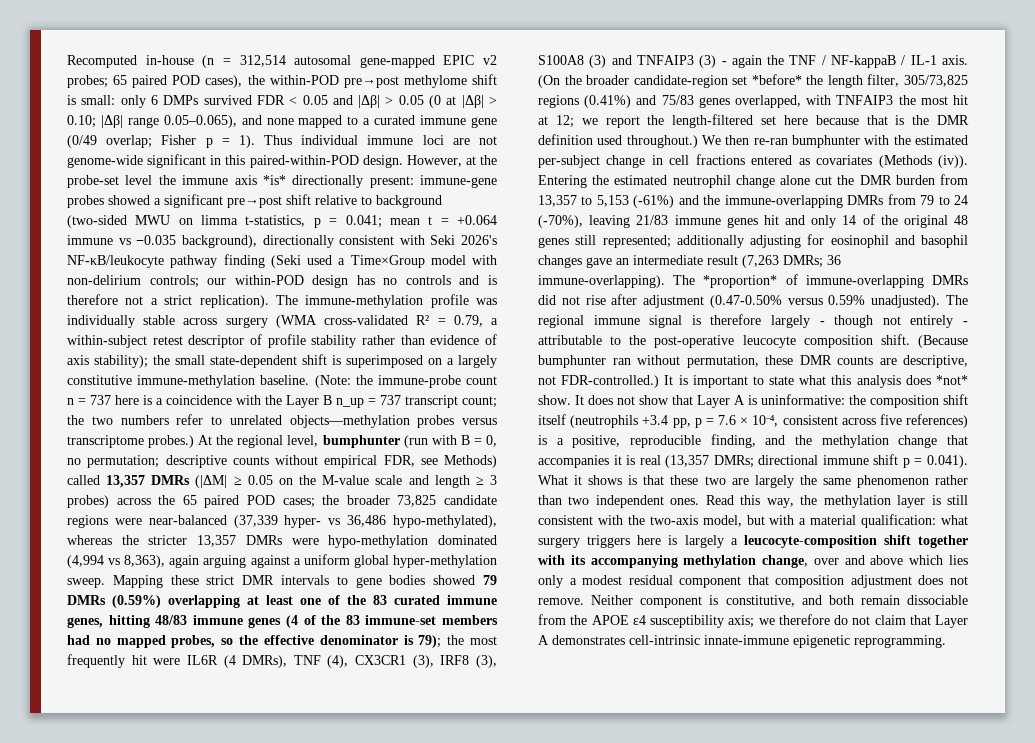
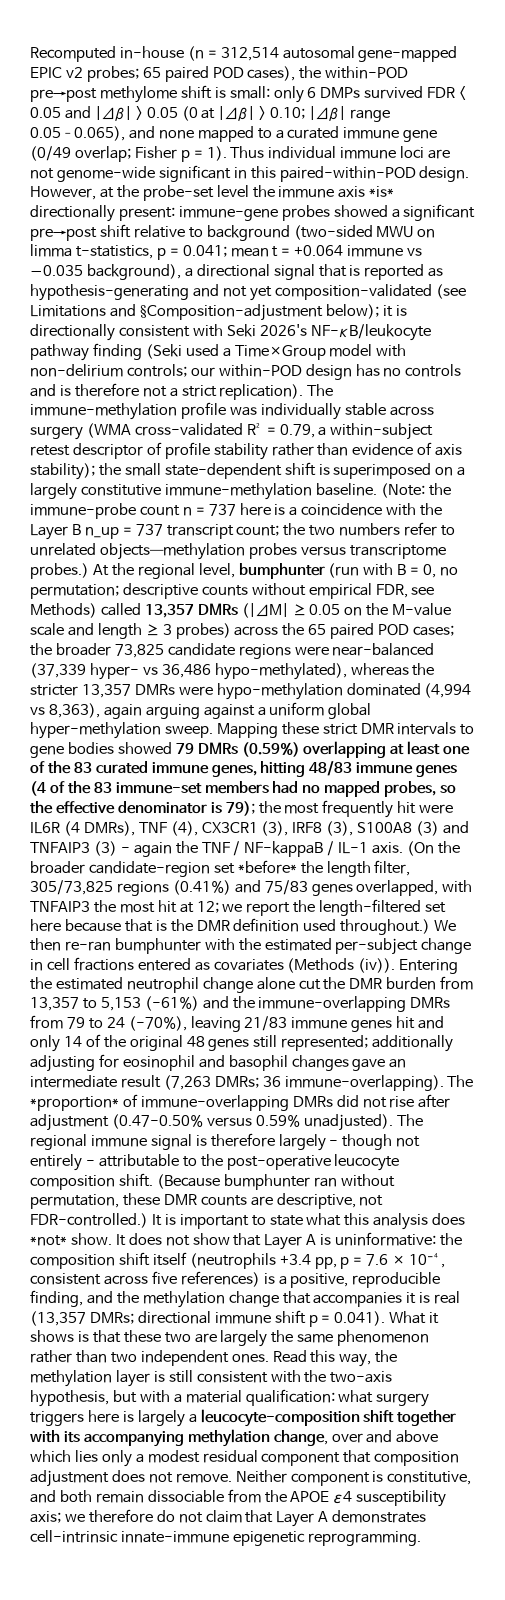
- mean t = +0.064 immune vs −0.035 background), directionally consistent with Seki 2026's NF-κB/leukocyte pathway finding (Seki used a Time×Group model with non-delirium controls;
+ mean t = +0.064 immune vs −0.035 background), a directional signal that is reported as hypothesis-generating and not yet composition-validated (see Limitations and §Composition-adjustment below); it is directionally consistent with Seki 2026's NF-κB/leukocyte pathway finding (Seki used a Time×Group model with non-delirium controls;
- Read this way, the methylation layer is still consistent with the two-axis model, but with a material qualification: what surgery triggers here is largely a leucocyte-composition shift together with its accompanying methylation change, over and above which lies only a modest residual component that composition adjustment does not remove.
+ Read this way, the methylation layer is still consistent with the two-axis hypothesis, but with a material qualification: what surgery triggers here is largely a leucocyte-composition shift together with its accompanying methylation change, over and above which lies only a modest residual component that composition adjustment does not remove.

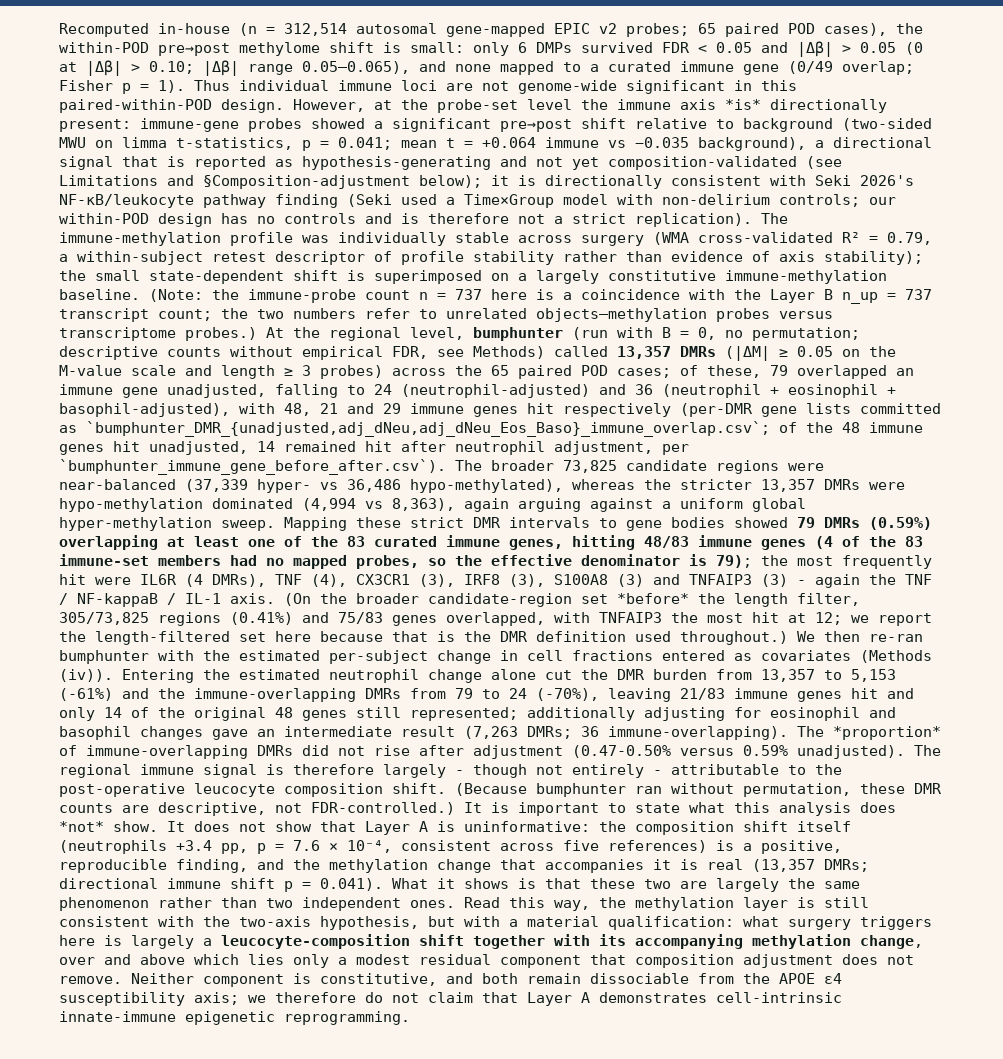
- the broader 73,825 candidate regions were near-balanced (37,339 hyper- vs 36,486 hypo-methylated), whereas the stricter 13,357 DMRs were hypo-methylation dominated (4,994 vs 8,363), again arguing against a uniform global hyper-methylation sweep.
+ of these, 79 overlapped an immune gene unadjusted, falling to 24 (neutrophil-adjusted) and 36 (neutrophil + eosinophil + basophil-adjusted), with 48, 21 and 29 immune genes hit respectively (per-DMR gene lists committed as `bumphunter_DMR_{unadjusted,adj_dNeu,adj_dNeu_Eos_Baso}_immune_overlap.csv`; of the 48 immune genes hit unadjusted, 14 remained hit after neutrophil adjustment, per `bumphunter_immune_gene_before_after.csv`). The broader 73,825 candidate regions were near-balanced (37,339 hyper- vs 36,486 hypo-methylated), whereas the stricter 13,357 DMRs were hypo-methylation dominated (4,994 vs 8,363), again arguing against a uniform global hyper-methylation sweep.

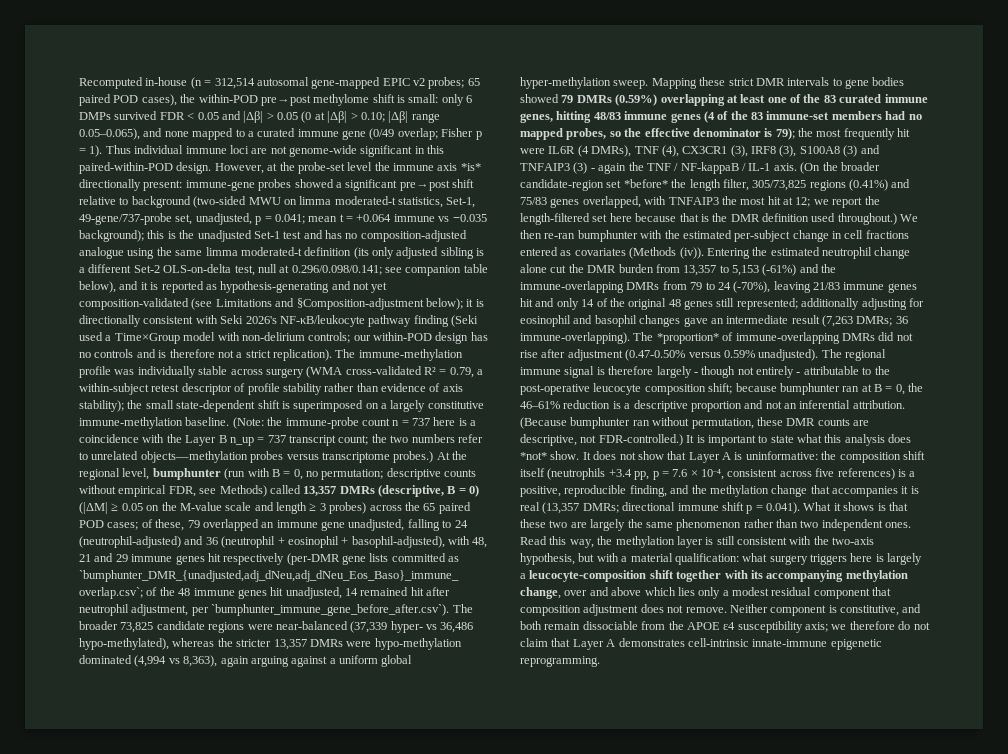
- immune-gene probes showed a significant pre→post shift relative to background (two-sided MWU on limma t-statistics, p = 0.041;
+ immune-gene probes showed a significant pre→post shift relative to background (two-sided MWU on limma moderated-t statistics, Set-1, 49-gene/737-probe set, unadjusted, p = 0.041;
- mean t = +0.064 immune vs −0.035 background), a directional signal that is reported as hypothesis-generating and not yet composition-validated (see Limitations and §Composition-adjustment below);
+ mean t = +0.064 immune vs −0.035 background); this is the unadjusted Set-1 test and has no composition-adjusted analogue using the same limma moderated-t definition (its only adjusted sibling is a different Set-2 OLS-on-delta test, null at 0.296/0.098/0.141; see companion table below), and it is reported as hypothesis-generating and not yet composition-validated (see Limitations and §Composition-adjustment below);
- descriptive counts without empirical FDR, see Methods) called 13,357 DMRs (|ΔM| ≥ 0.05 on the M-value scale and length ≥ 3 probes) across the 65 paired POD cases;
+ descriptive counts without empirical FDR, see Methods) called 13,357 DMRs (descriptive, B = 0) (|ΔM| ≥ 0.05 on the M-value scale and length ≥ 3 probes) across the 65 paired POD cases;
- The regional immune signal is therefore largely - though not entirely - attributable to the post-operative leucocyte composition shift.
+ The regional immune signal is therefore largely - though not entirely - attributable to the post-operative leucocyte composition shift; because bumphunter ran at B = 0, the 46–61% reduction is a descriptive proportion and not an inferential attribution.

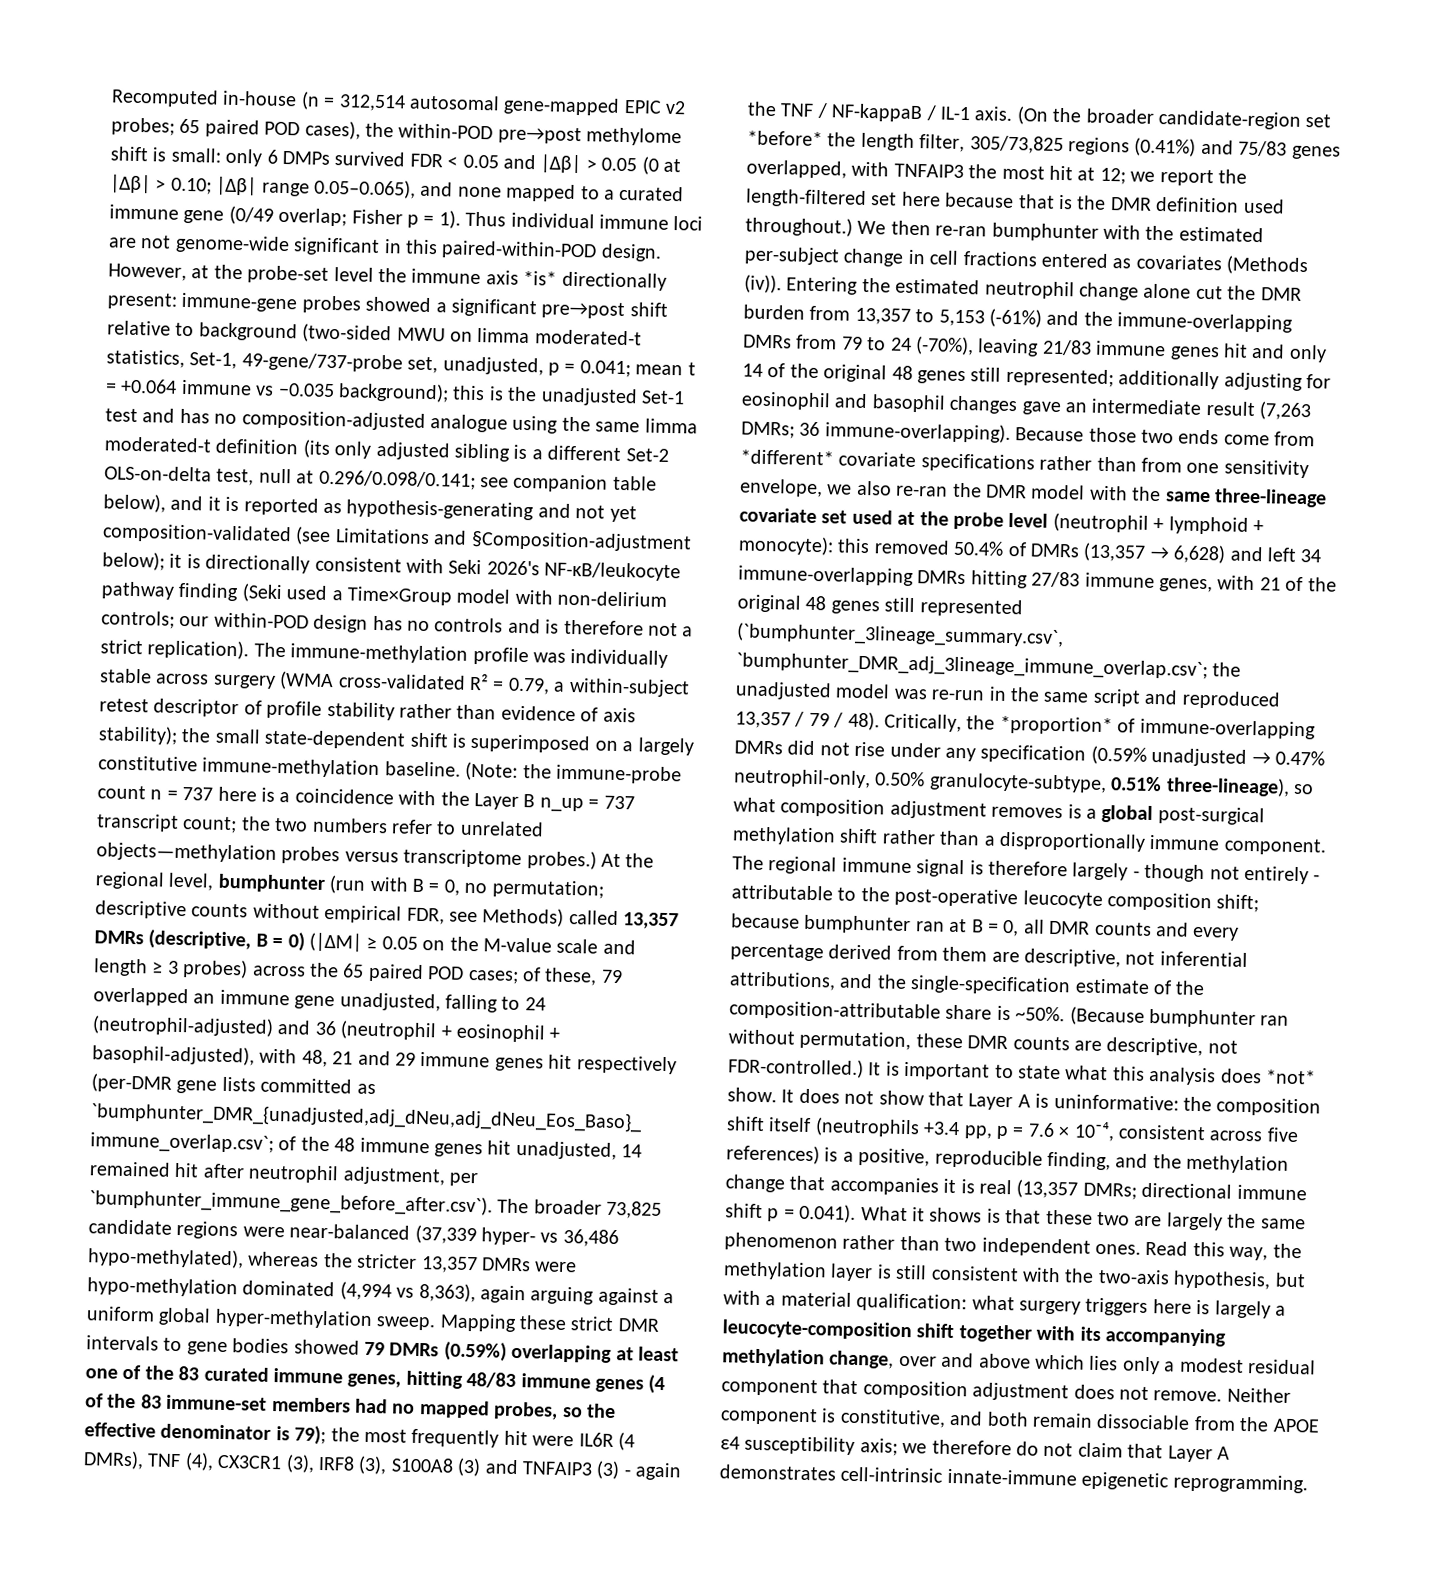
- The *proportion* of immune-overlapping DMRs did not rise after adjustment (0.47-0.50% versus 0.59% unadjusted).
+ Because those two ends come from *different* covariate specifications rather than from one sensitivity envelope, we also re-ran the DMR model with the same three-lineage covariate set used at the probe level (neutrophil + lymphoid + monocyte): this removed 50.4% of DMRs (13,357 → 6,628) and left 34 immune-overlapping DMRs hitting 27/83 immune genes, with 21 of the original 48 genes still represented (`bumphunter_3lineage_summary.csv`, `bumphunter_DMR_adj_3lineage_immune_overlap.csv`; the unadjusted model was re-run in the same script and reproduced 13,357 / 79 / 48). Critically, the *proportion* of immune-overlapping DMRs did not rise under any specification (0.59% unadjusted → 0.47% neutrophil-only, 0.50% granulocyte-subtype, 0.51% three-lineage), so what composition adjustment removes is a global post-surgical methylation shift rather than a disproportionally immune component.
- The regional immune signal is therefore largely - though not entirely - attributable to the post-operative leucocyte composition shift; because bumphunter ran at B = 0, the 46–61% reduction is a descriptive proportion and not an inferential attribution.
+ The regional immune signal is therefore largely - though not entirely - attributable to the post-operative leucocyte composition shift; because bumphunter ran at B = 0, all DMR counts and every percentage derived from them are descriptive, not inferential attributions, and the single-specification estimate of the composition-attributable share is ~50%.

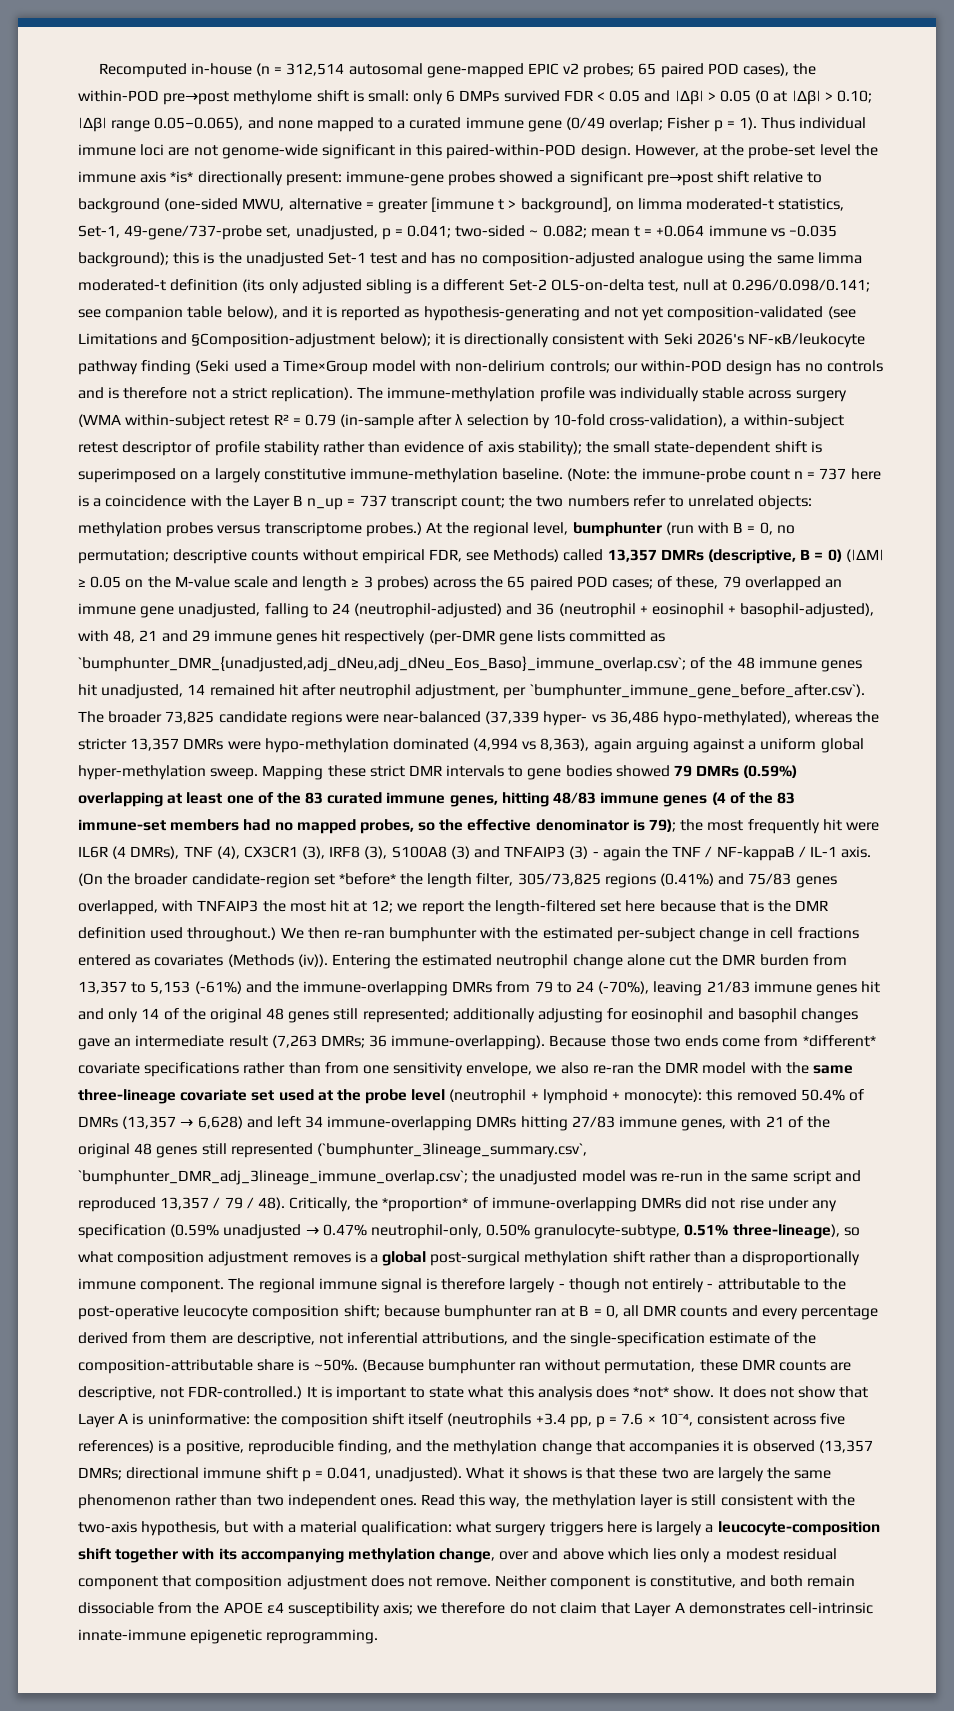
- immune-gene probes showed a significant pre→post shift relative to background (two-sided MWU on limma moderated-t statistics, Set-1, 49-gene/737-probe set, unadjusted, p = 0.041;
+ immune-gene probes showed a significant pre→post shift relative to background (one-sided MWU, alternative = greater [immune t > background], on limma moderated-t statistics, Set-1, 49-gene/737-probe set, unadjusted, p = 0.041;
+ two-sided ~ 0.082;
- The immune-methylation profile was individually stable across surgery (WMA cross-validated R² = 0.79, a within-subject retest descriptor of profile stability rather than evidence of axis stability); the small state-dependent shift is superimposed on a largely constitutive immune-methylation baseline.
+ The immune-methylation profile was individually stable across surgery (WMA within-subject retest R² = 0.79 (in-sample after λ selection by 10-fold cross-validation), a within-subject retest descriptor of profile stability rather than evidence of axis stability); the small state-dependent shift is superimposed on a largely constitutive immune-methylation baseline.
- (Note: the immune-probe count n = 737 here is a coincidence with the Layer B n_up = 737 transcript count; the two numbers refer to unrelated objects—methylation probes versus transcriptome probes.)
+ (Note: the immune-probe count n = 737 here is a coincidence with the Layer B n_up = 737 transcript count; the two numbers refer to unrelated objects: methylation probes versus transcriptome probes.)
- the composition shift itself (neutrophils +3.4 pp, p = 7.6 × 10⁻⁴, consistent across five references) is a positive, reproducible finding, and the methylation change that accompanies it is real (13,357 DMRs;
+ the composition shift itself (neutrophils +3.4 pp, p = 7.6 × 10⁻⁴, consistent across five references) is a positive, reproducible finding, and the methylation change that accompanies it is observed (13,357 DMRs;
- directional immune shift p = 0.041). What it shows is that these two are largely the same phenomenon rather than two independent ones.
+ directional immune shift p = 0.041, unadjusted). What it shows is that these two are largely the same phenomenon rather than two independent ones.

